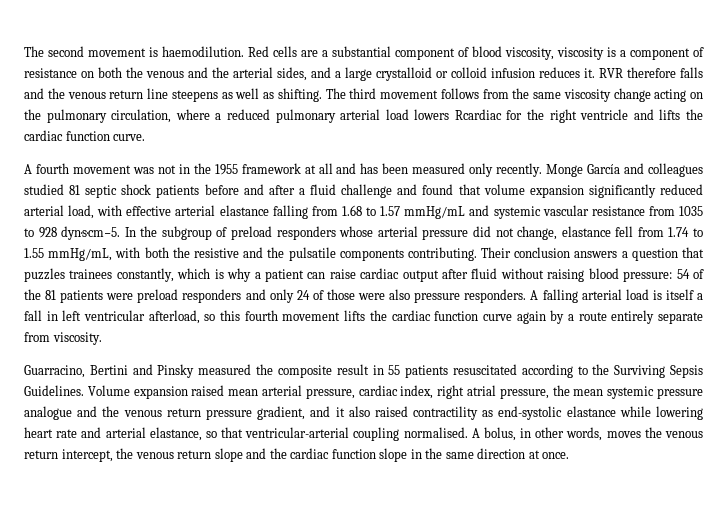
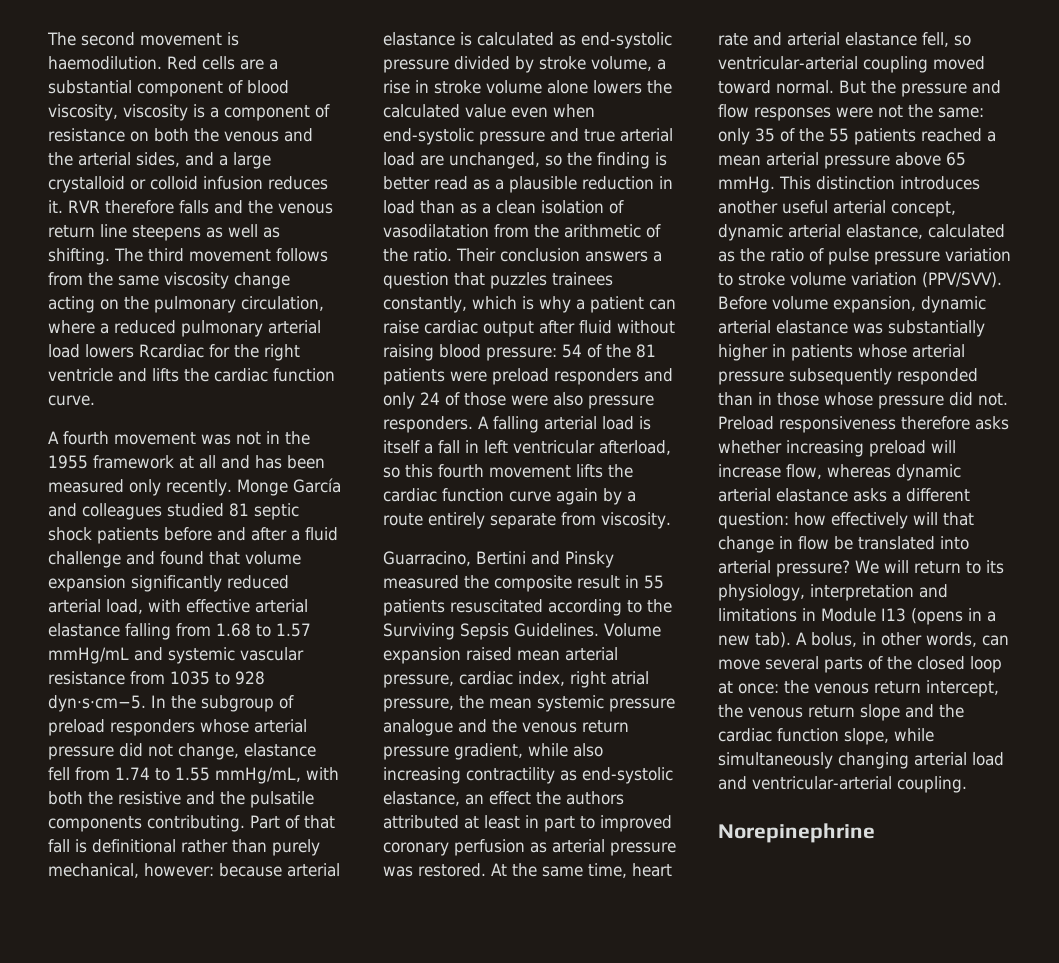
+ Part of that fall is definitional rather than purely mechanical, however: because arterial elastance is calculated as end-systolic pressure divided by stroke volume, a rise in stroke volume alone lowers the calculated value even when end-systolic pressure and true arterial load are unchanged, so the finding is better read as a plausible reduction in load than as a clean isolation of vasodilatation from the arithmetic of the ratio.
- Volume expansion raised mean arterial pressure, cardiac index, right atrial pressure, the mean systemic pressure analogue and the venous return pressure gradient, and it also raised contractility as end-systolic elastance while lowering heart rate and arterial elastance, so that ventricular-arterial coupling normalised.
+ Volume expansion raised mean arterial pressure, cardiac index, right atrial pressure, the mean systemic pressure analogue and the venous return pressure gradient, while also increasing contractility as end-systolic elastance, an effect the authors attributed at least in part to improved coronary perfusion as arterial pressure was restored. At the same time, heart rate and arterial elastance fell, so ventricular-arterial coupling moved toward normal. But the pressure and flow responses were not the same: only 35 of the 55 patients reached a mean arterial pressure above 65 mmHg. This distinction introduces another useful arterial concept, dynamic arterial elastance, calculated as the ratio of pulse pressure variation to stroke volume variation (PPV/SVV). Before volume expansion, dynamic arterial elastance was substantially higher in patients whose arterial pressure subsequently responded than in those whose pressure did not. Preload responsiveness therefore asks whether increasing preload will increase flow, whereas dynamic arterial elastance asks a different question: how effectively will that change in flow be translated into arterial pressure? We will return to its physiology, interpretation and limitations in Module I13 (opens in a new tab).
- A bolus, in other words, moves the venous return intercept, the venous return slope and the cardiac function slope in the same direction at once.
+ A bolus, in other words, can move several parts of the closed loop at once: the venous return intercept, the venous return slope and the cardiac function slope, while simultaneously changing arterial load and ventricular-arterial coupling.
+ Norepinephrine

